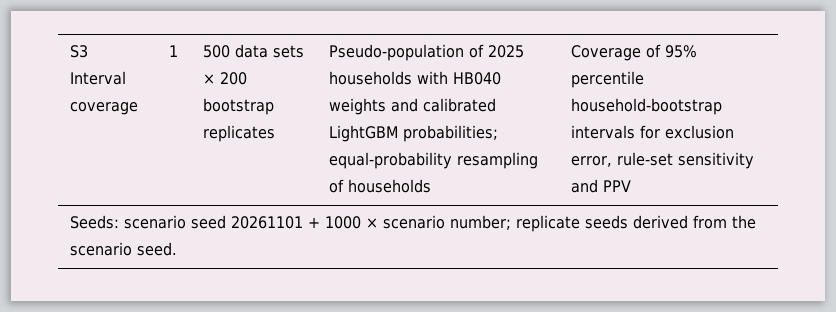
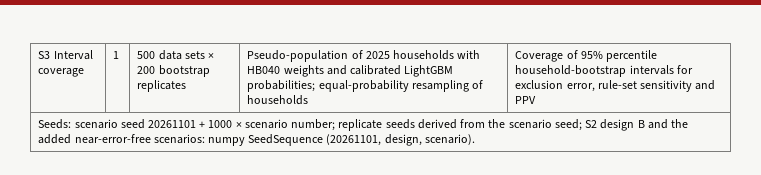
- Seeds: scenario seed 20261101 + 1000 × scenario number; replicate seeds derived from the scenario seed.
+ Seeds: scenario seed 20261101 + 1000 × scenario number; replicate seeds derived from the scenario seed; S2 design B and the added near-error-free scenarios: numpy SeedSequence (20261101, design, scenario).

